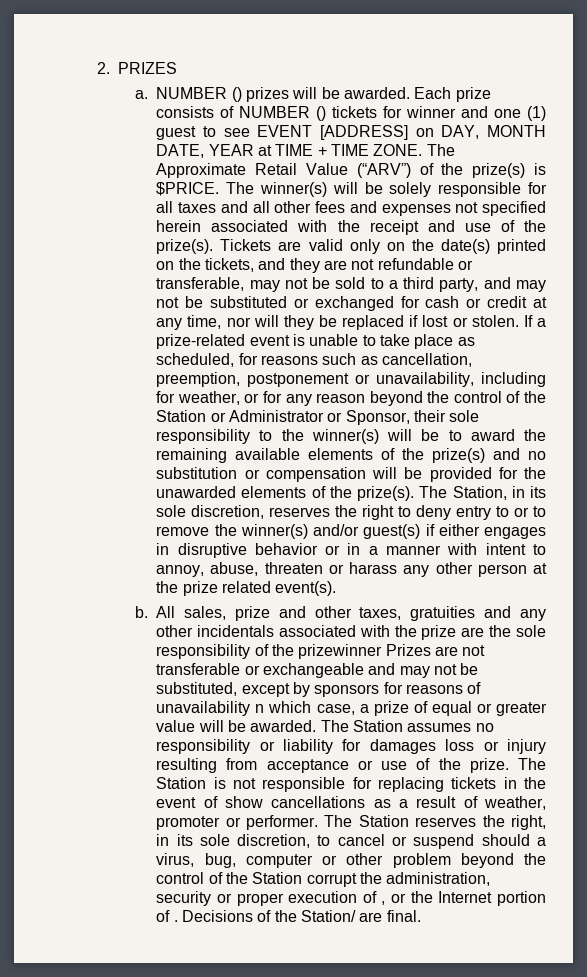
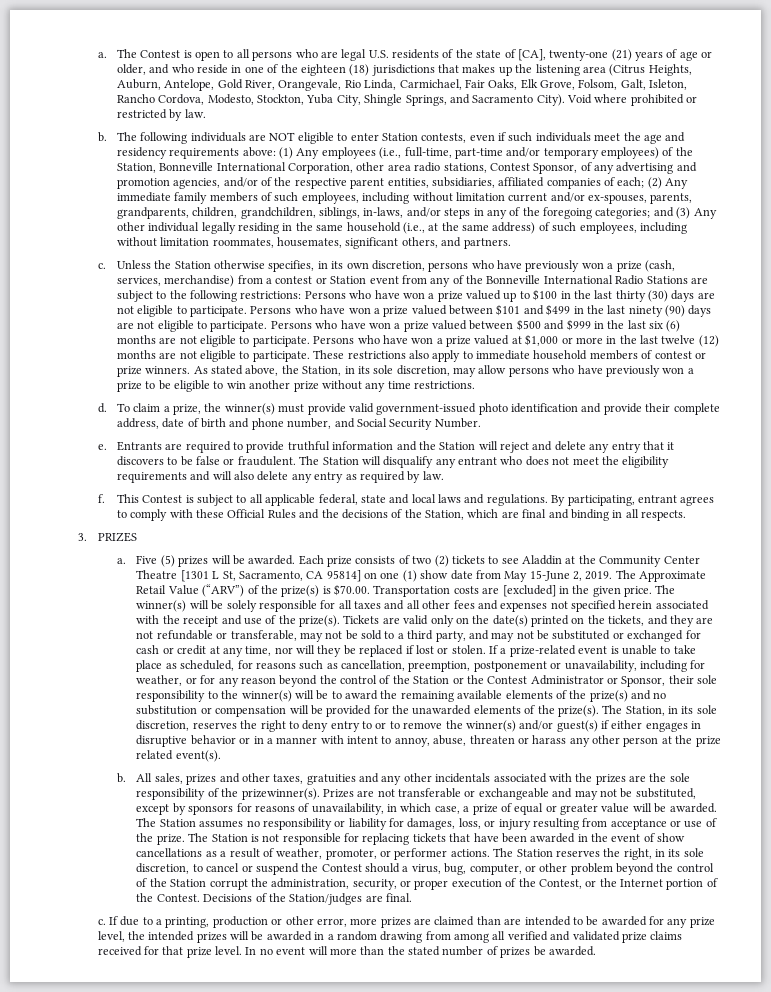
- 2. PRIZES
+ a. The Contest is open to all persons who are legal U.S. residents of the state of [CA], twenty-one (21) years of age or older, and who reside in one of the eighteen (18) jurisdictions that makes up the listening area (Citrus Heights, Auburn, Antelope, Gold River, Orangevale, Rio Linda, Carmichael, Fair Oaks, Elk Grove, Folsom, Galt, Isleton, Rancho Cordova, Modesto, Stockton, Yuba City, Shingle Springs, and Sacramento City). Void where prohibited or restricted by law.
+ b. The following individuals are NOT eligible to enter Station contests, even if such individuals meet the age and residency requirements above: (1) Any employees (i.e., full-time, part-time and/or temporary employees) of the Station, Bonneville International Corporation, other area radio stations, Contest Sponsor, of any advertising and promotion agencies, and/or of the respective parent entities, subsidiaries, affiliated companies of each; (2) Any immediate family members of such employees, including without limitation current and/or ex-spouses, parents, grandparents, children, grandchildren, siblings, in-laws, and/or steps in any of the foregoing categories; and (3) Any other individual legally residing in the same household (i.e., at the same address) of such employees, including without limitation roommates, housemates, significant others, and partners.
+ c. Unless the Station otherwise specifies, in its own discretion, persons who have previously won a prize (cash, services, merchandise) from a contest or Station event from any of the Bonneville International Radio Stations are subject to the following restrictions: Persons who have won a prize valued up to $100 in the last thirty (30) days are not eligible to participate. Persons who have won a prize valued between $101 and $499 in the last ninety (90) days are not eligible to participate. Persons who have won a prize valued between $500 and $999 in the last six (6) months are not eligible to participate. Persons who have won a prize valued at $1,000 or more in the last twelve (12) months are not eligible to participate. These restrictions also apply to immediate household members of contest or prize winners. As stated above, the Station, in its sole discretion, may allow persons who have previously won a prize to be eligible to win another prize without any time restrictions.
+ d. To claim a prize, the winner(s) must provide valid government-issued photo identification and provide their complete address, date of birth and phone number, and Social Security Number.
+ e. Entrants are required to provide truthful information and the Station will reject and delete any entry that it discovers to be false or fraudulent. The Station will disqualify any entrant who does not meet the eligibility requirements and will also delete any entry as required by law.
+ f. This Contest is subject to all applicable federal, state and local laws and regulations. By participating, entrant agrees to comply with these Official Rules and the decisions of the Station, which are final and binding in all respects.
+ 3. PRIZES
- NUMBER () prizes will be awarded.
+ Five (5) prizes will be awarded.
- Each prize consists of NUMBER () tickets for winner and one (1) guest to see EVENT [ADDRESS] on DAY, MONTH DATE, YEAR at TIME + TIME ZONE.
+ Each prize consists of two (2) tickets to see Aladdin at the Community Center Theatre [1301 L St, Sacramento, CA 95814] on one (1) show date from May 15-June 2, 2019.
- The Approximate Retail Value (“ARV”) of the prize(s) is $PRICE.
+ The Approximate Retail Value (“ARV”) of the prize(s) is $70.00. Transportation costs are [excluded] in the given price.
- If a prize-related event is unable to take place as scheduled, for reasons such as cancellation, preemption, postponement or unavailability, including for weather, or for any reason beyond the control of the Station or Administrator or Sponsor, their sole responsibility to the winner(s) will be to award the remaining available elements of the prize(s) and no substitution or compensation will be provided for the unawarded elements of the prize(s).
+ If a prize-related event is unable to take place as scheduled, for reasons such as cancellation, preemption, postponement or unavailability, including for weather, or for any reason beyond the control of the Station or the Contest Administrator or Sponsor, their sole responsibility to the winner(s) will be to award the remaining available elements of the prize(s) and no substitution or compensation will be provided for the unawarded elements of the prize(s).
- All sales, prize and other taxes, gratuities and any other incidentals associated with the prize are the sole responsibility of the prizewinner Prizes are not transferable or exchangeable and may not be substituted, except by sponsors for reasons of unavailability n which case, a prize of equal or greater value will be awarded.
+ All sales, prizes and other taxes, gratuities and any other incidentals associated with the prizes are the sole responsibility of the prizewinner(s). Prizes are not transferable or exchangeable and may not be substituted, except by sponsors for reasons of unavailability, in which case, a prize of equal or greater value will be awarded.
- The Station assumes no responsibility or liability for damages loss or injury resulting from acceptance or use of the prize.
+ The Station assumes no responsibility or liability for damages, loss, or injury resulting from acceptance or use of the prize.
- The Station is not responsible for replacing tickets in the event of show cancellations as a result of weather, promoter or performer.
+ The Station is not responsible for replacing tickets that have been awarded in the event of show cancellations as a result of weather, promoter, or performer actions.
- The Station reserves the right, in its sole discretion, to cancel or suspend should a virus, bug, computer or other problem beyond the control of the Station corrupt the administration, security or proper execution of , or the Internet portion of .
+ The Station reserves the right, in its sole discretion, to cancel or suspend the Contest should a virus, bug, computer, or other problem beyond the control of the Station corrupt the administration, security, or proper execution of the Contest, or the Internet portion of the Contest.
- Decisions of the Station/ are final.
+ Decisions of the Station/judges are final.
+ c. If due to a printing, production or other error, more prizes are claimed than are intended to be awarded for any prize level, the intended prizes will be awarded in a random drawing from among all verified and validated prize claims received for that prize level. In no event will more than the stated number of prizes be awarded.

